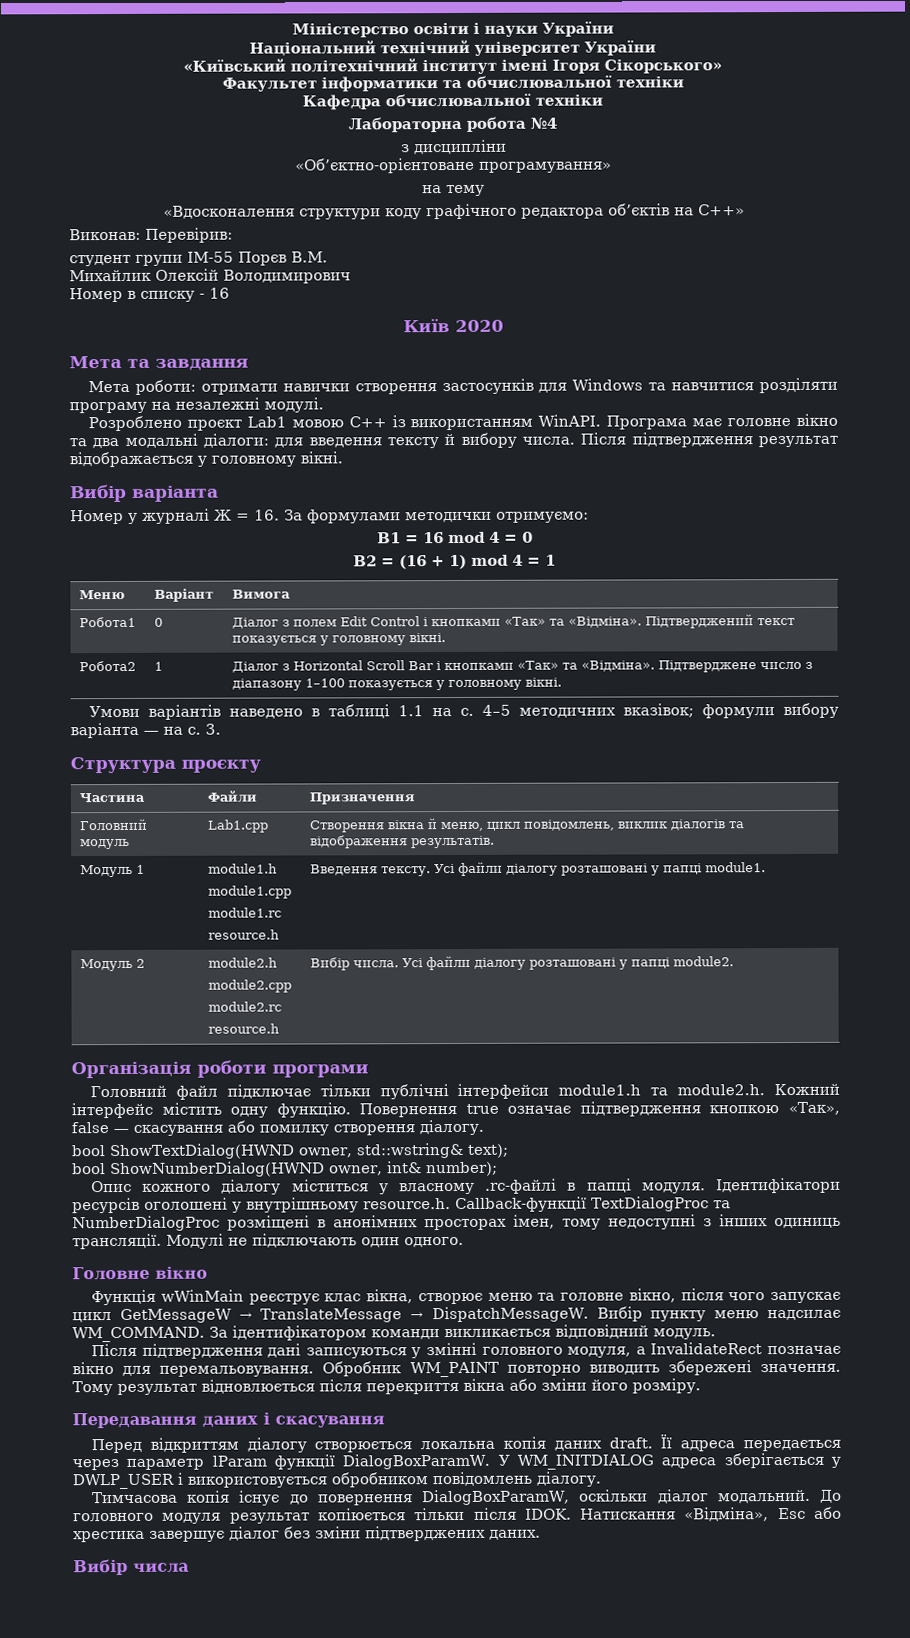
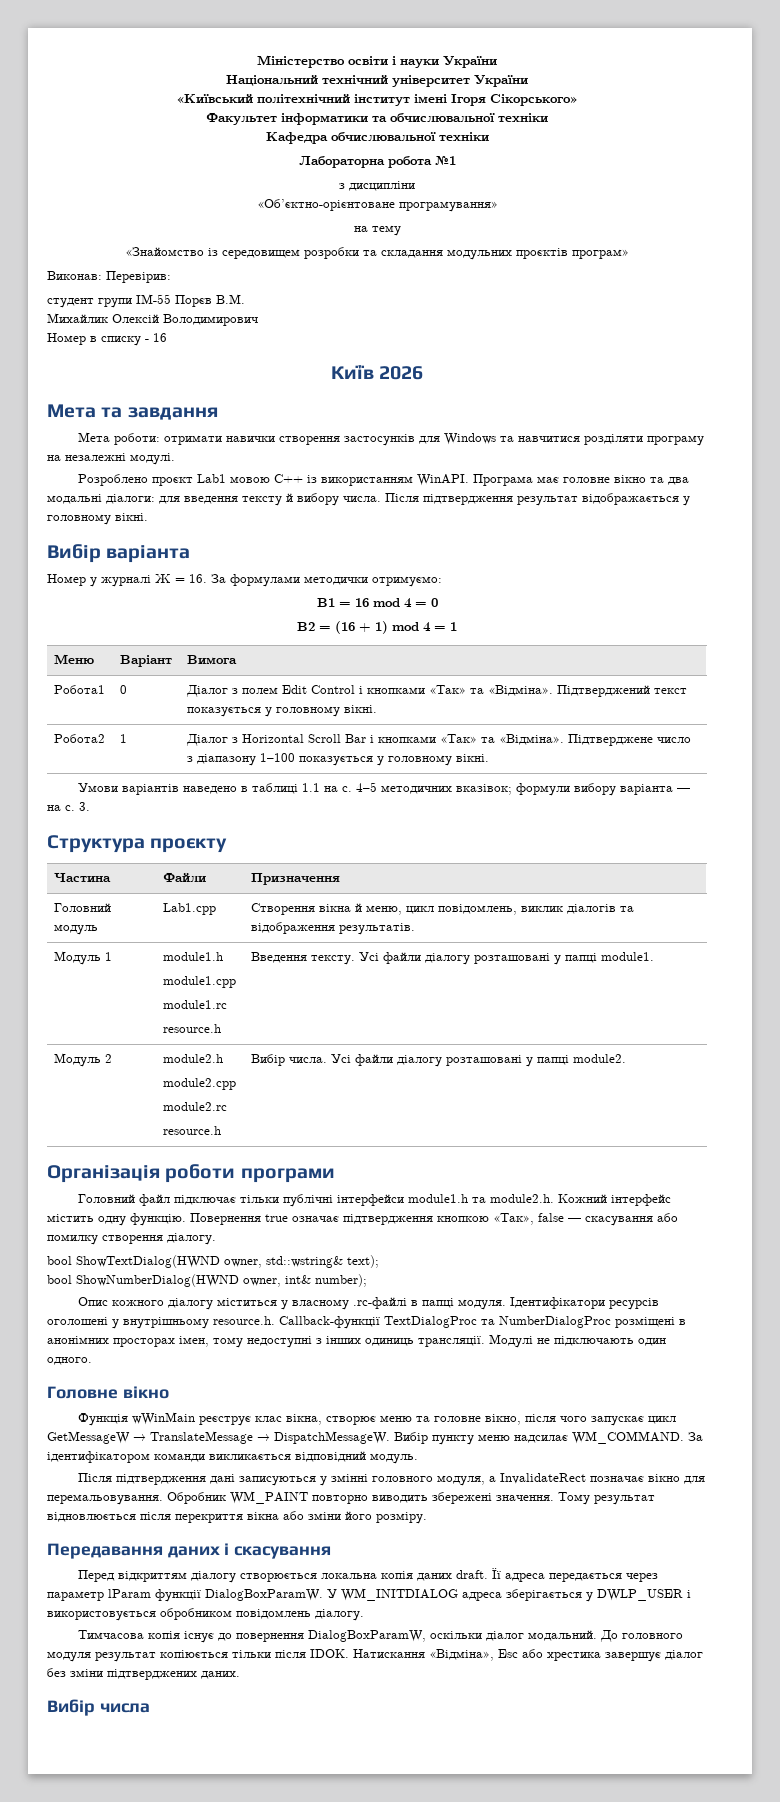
- Лабораторна робота №4
+ Лабораторна робота №1
- «Вдосконалення структури коду графічного редактора об’єктів на C++»
+ «Знайомство із середовищем розробки та складання модульних проєктів програм»
- Київ 2020
+ Київ 2026

